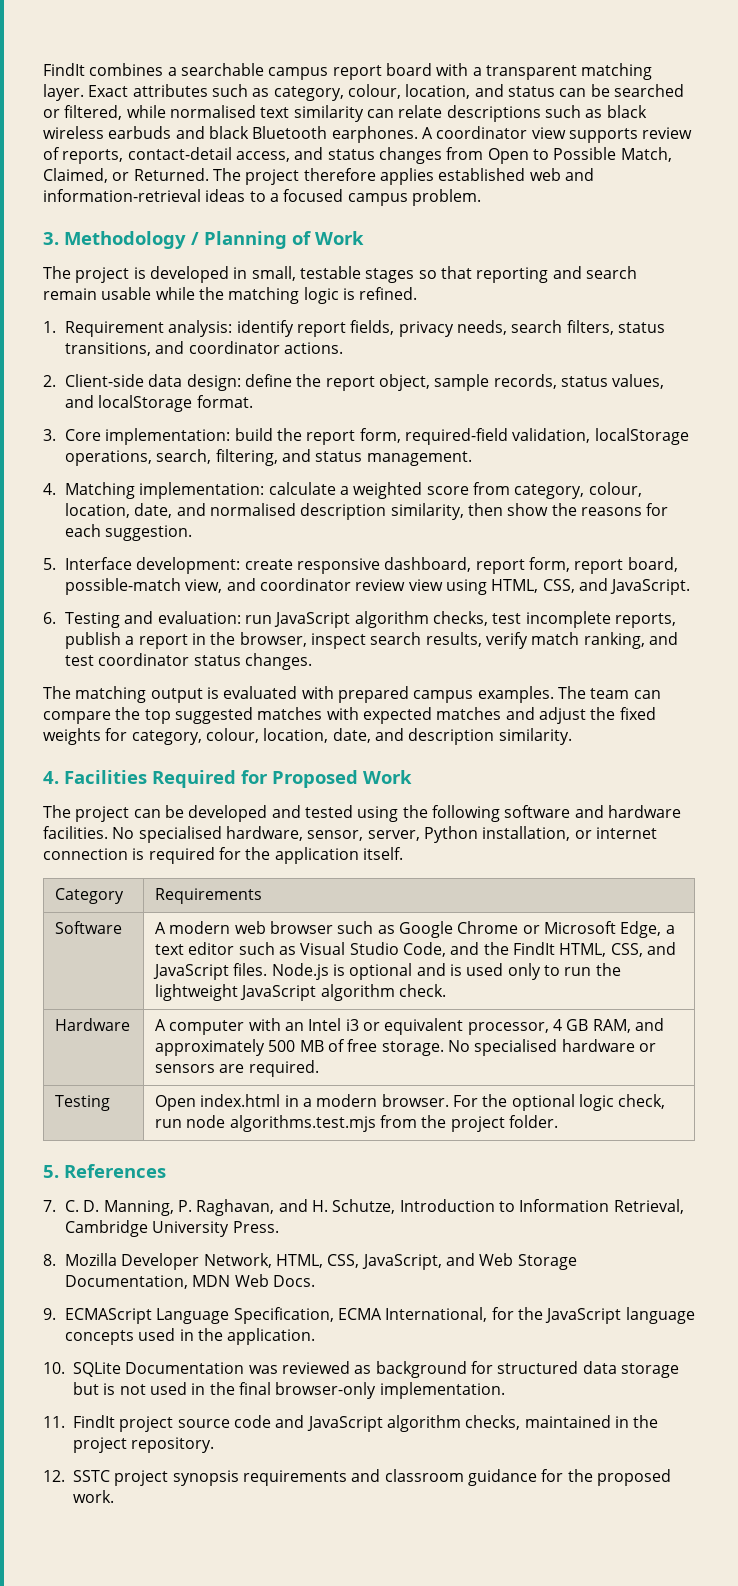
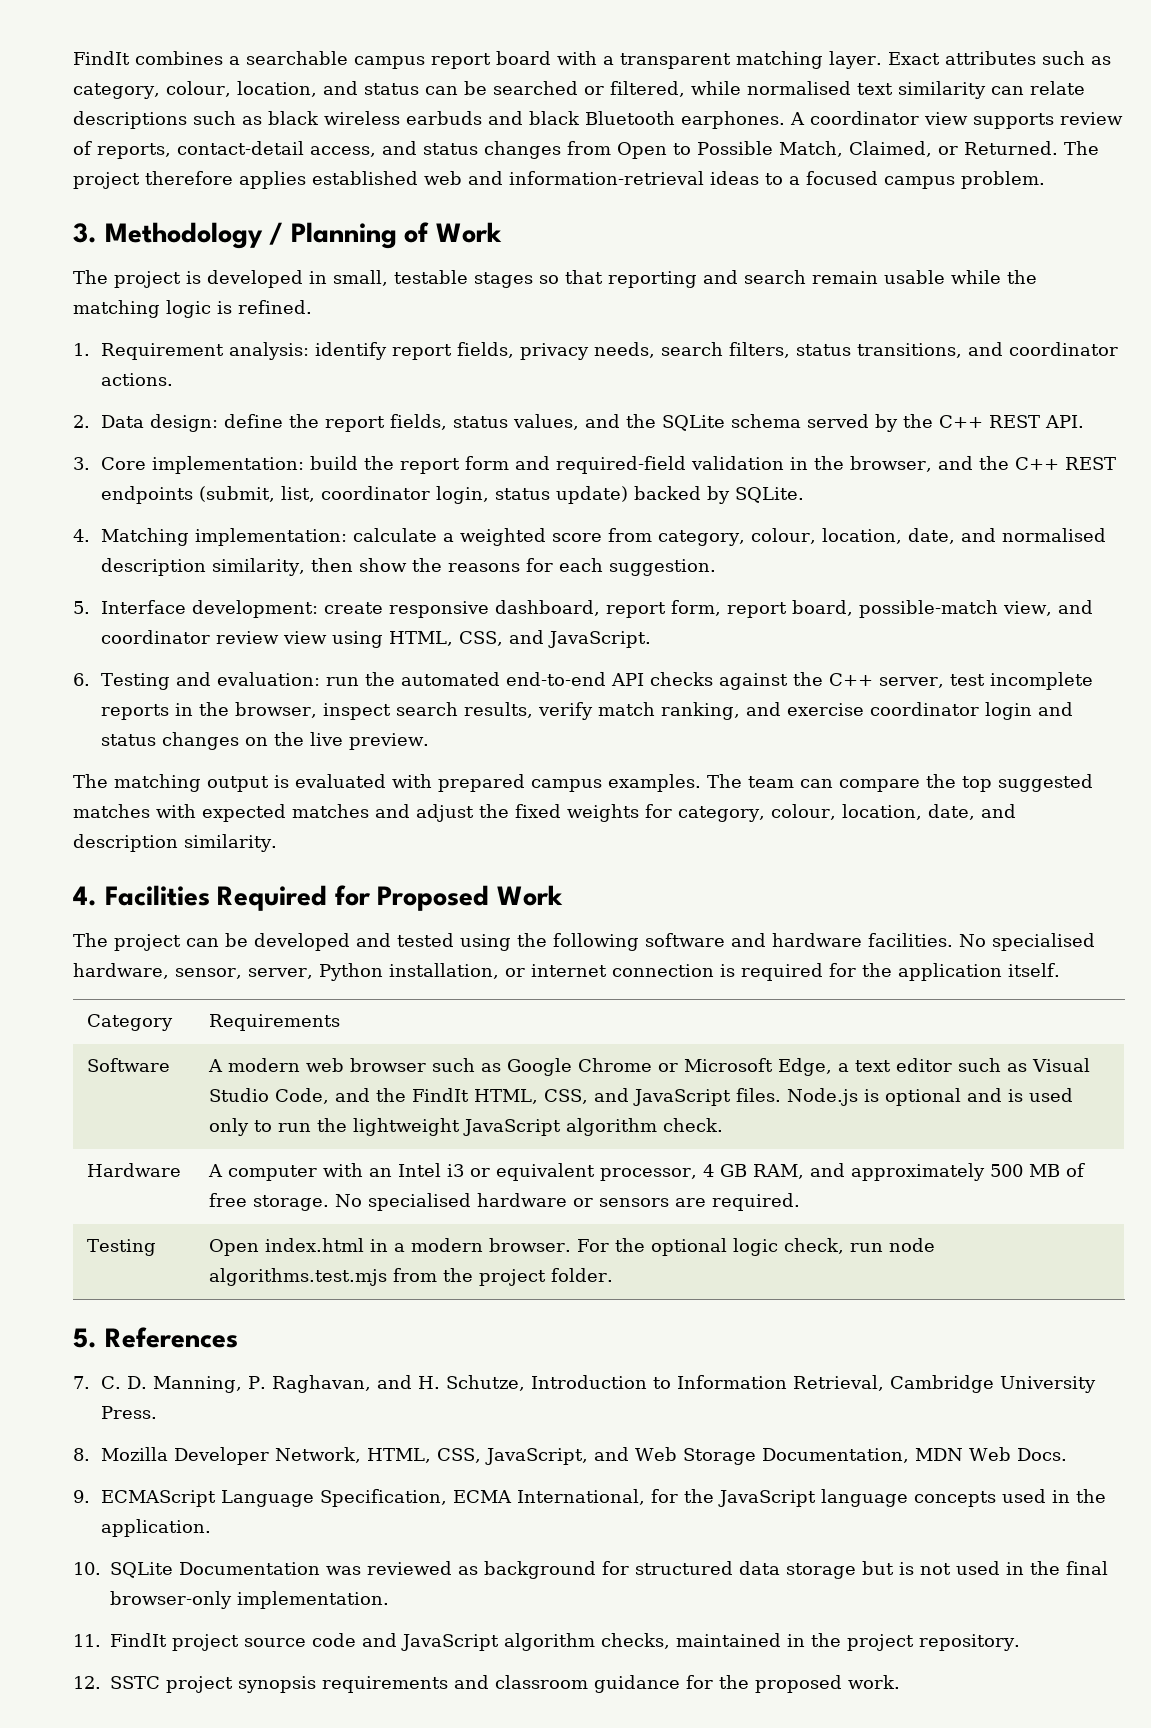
- 2. Client-side data design: define the report object, sample records, status values, and localStorage format.
+ 2. Data design: define the report fields, status values, and the SQLite schema served by the C++ REST API.
- 3. Core implementation: build the report form, required-field validation, localStorage operations, search, filtering, and status management.
+ 3. Core implementation: build the report form and required-field validation in the browser, and the C++ REST endpoints (submit, list, coordinator login, status update) backed by SQLite.
- 6. Testing and evaluation: run JavaScript algorithm checks, test incomplete reports, publish a report in the browser, inspect search results, verify match ranking, and test coordinator status changes.
+ 6. Testing and evaluation: run the automated end-to-end API checks against the C++ server, test incomplete reports in the browser, inspect search results, verify match ranking, and exercise coordinator login and status changes on the live preview.

